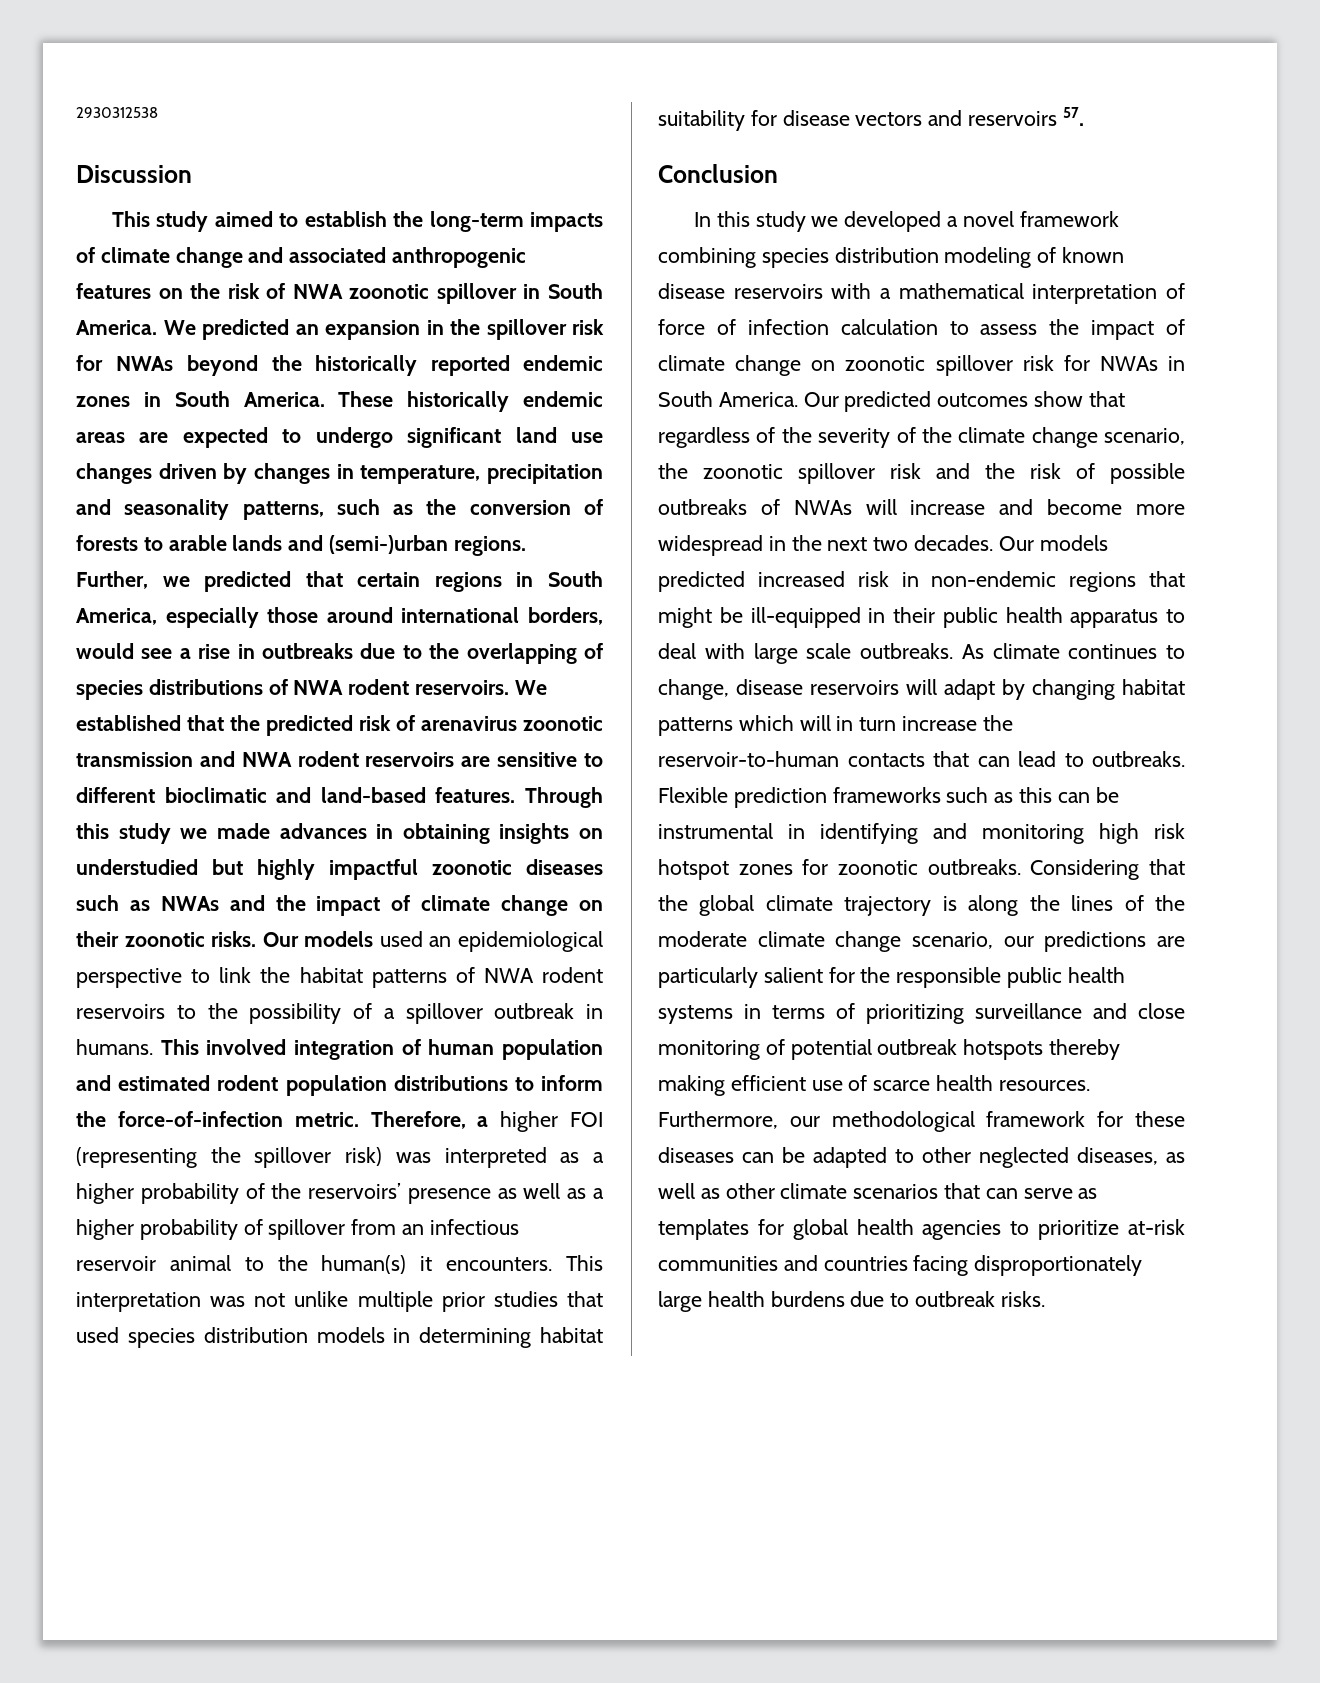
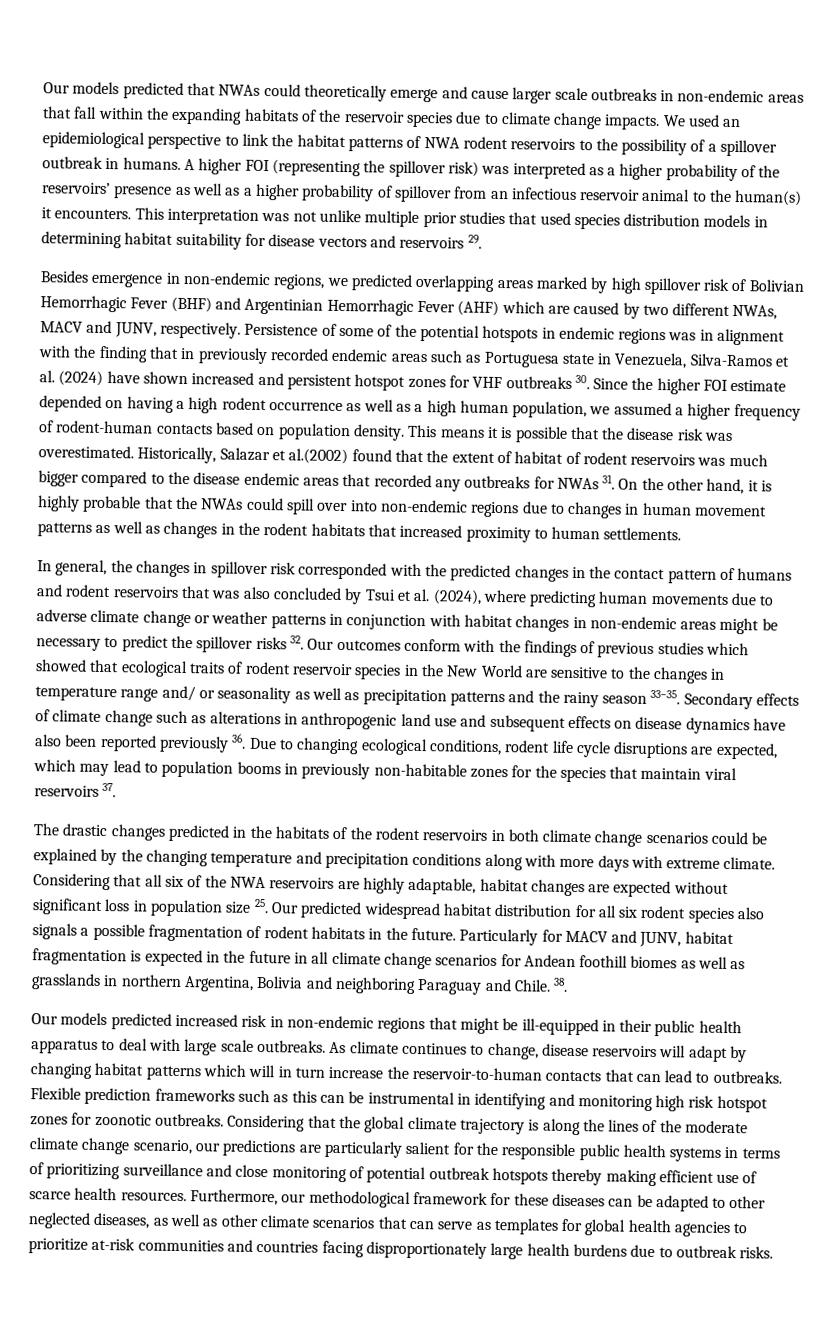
- 2930312538
- Discussion
- This study aimed to establish the long-term impacts of climate change and associated anthropogenic features on the risk of NWA zoonotic spillover in South America. We predicted an expansion in the spillover risk for NWAs beyond the historically reported endemic zones in South America. These historically endemic areas are expected to undergo significant land use changes driven by changes in temperature, precipitation and seasonality patterns, such as the conversion of forests to arable lands and (semi-)urban regions. Further, we predicted that certain regions in South America, especially those around international borders, would see a rise in outbreaks due to the overlapping of species distributions of NWA rodent reservoirs. We established that the predicted risk of arenavirus zoonotic transmission and NWA rodent reservoirs are sensitive to different bioclimatic and land-based features. Through this study we made advances in obtaining insights on understudied but highly impactful zoonotic diseases such as NWAs and the impact of climate change on their zoonotic risks. Our models used an epidemiological perspective to link the habitat patterns of NWA rodent reservoirs to the possibility of a spillover outbreak in humans.
+ Our models predicted that NWAs could theoretically emerge and cause larger scale outbreaks in non-endemic areas that fall within the expanding habitats of the reservoir species due to climate change impacts. We used an epidemiological perspective to link the habitat patterns of NWA rodent reservoirs to the possibility of a spillover outbreak in humans.
- This involved integration of human population and estimated rodent population distributions to inform the force-of-infection metric. Therefore, a higher FOI (representing the spillover risk) was interpreted as a higher probability of the reservoirs’ presence as well as a higher probability of spillover from an infectious reservoir animal to the human(s) it encounters.
+ A higher FOI (representing the spillover risk) was interpreted as a higher probability of the reservoirs’ presence as well as a higher probability of spillover from an infectious reservoir animal to the human(s) it encounters.
- This interpretation was not unlike multiple prior studies that used species distribution models in determining habitat suitability for disease vectors and reservoirs 57.
- Conclusion
- In this study we developed a novel framework combining species distribution modeling of known disease reservoirs with a mathematical interpretation of force of infection calculation to assess the impact of climate change on zoonotic spillover risk for NWAs in South America. Our predicted outcomes show that regardless of the severity of the climate change scenario, the zoonotic spillover risk and the risk of possible outbreaks of NWAs will increase and become more widespread in the next two decades. Our models predicted increased risk in non-endemic regions that might be ill-equipped in their public health apparatus to deal with large scale outbreaks.
+ This interpretation was not unlike multiple prior studies that used species distribution models in determining habitat suitability for disease vectors and reservoirs 29.
+ Besides emergence in non-endemic regions, we predicted overlapping areas marked by high spillover risk of Bolivian Hemorrhagic Fever (BHF) and Argentinian Hemorrhagic Fever (AHF) which are caused by two different NWAs, MACV and JUNV, respectively. Persistence of some of the potential hotspots in endemic regions was in alignment with the finding that in previously recorded endemic areas such as Portuguesa state in Venezuela, Silva-Ramos et al. (2024) have shown increased and persistent hotspot zones for VHF outbreaks 30. Since the higher FOI estimate depended on having a high rodent occurrence as well as a high human population, we assumed a higher frequency of rodent-human contacts based on population density. This means it is possible that the disease risk was overestimated. Historically, Salazar et al.(2002) found that the extent of habitat of rodent reservoirs was much bigger compared to the disease endemic areas that recorded any outbreaks for NWAs 31. On the other hand, it is highly probable that the NWAs could spill over into non-endemic regions due to changes in human movement patterns as well as changes in the rodent habitats that increased proximity to human settlements.
+ In general, the changes in spillover risk corresponded with the predicted changes in the contact pattern of humans and rodent reservoirs that was also concluded by Tsui et al. (2024), where predicting human movements due to adverse climate change or weather patterns in conjunction with habitat changes in non-endemic areas might be necessary to predict the spillover risks 32. Our outcomes conform with the findings of previous studies which showed that ecological traits of rodent reservoir species in the New World are sensitive to the changes in temperature range and/ or seasonality as well as precipitation patterns and the rainy season 33–35. Secondary effects of climate change such as alterations in anthropogenic land use and subsequent effects on disease dynamics have also been reported previously 36. Due to changing ecological conditions, rodent life cycle disruptions are expected, which may lead to population booms in previously non-habitable zones for the species that maintain viral reservoirs 37.
+ The drastic changes predicted in the habitats of the rodent reservoirs in both climate change scenarios could be explained by the changing temperature and precipitation conditions along with more days with extreme climate. Considering that all six of the NWA reservoirs are highly adaptable, habitat changes are expected without significant loss in population size 25. Our predicted widespread habitat distribution for all six rodent species also signals a possible fragmentation of rodent habitats in the future. Particularly for MACV and JUNV, habitat fragmentation is expected in the future in all climate change scenarios for Andean foothill biomes as well as grasslands in northern Argentina, Bolivia and neighboring Paraguay and Chile. 38.
+ Our models predicted increased risk in non-endemic regions that might be ill-equipped in their public health apparatus to deal with large scale outbreaks.

